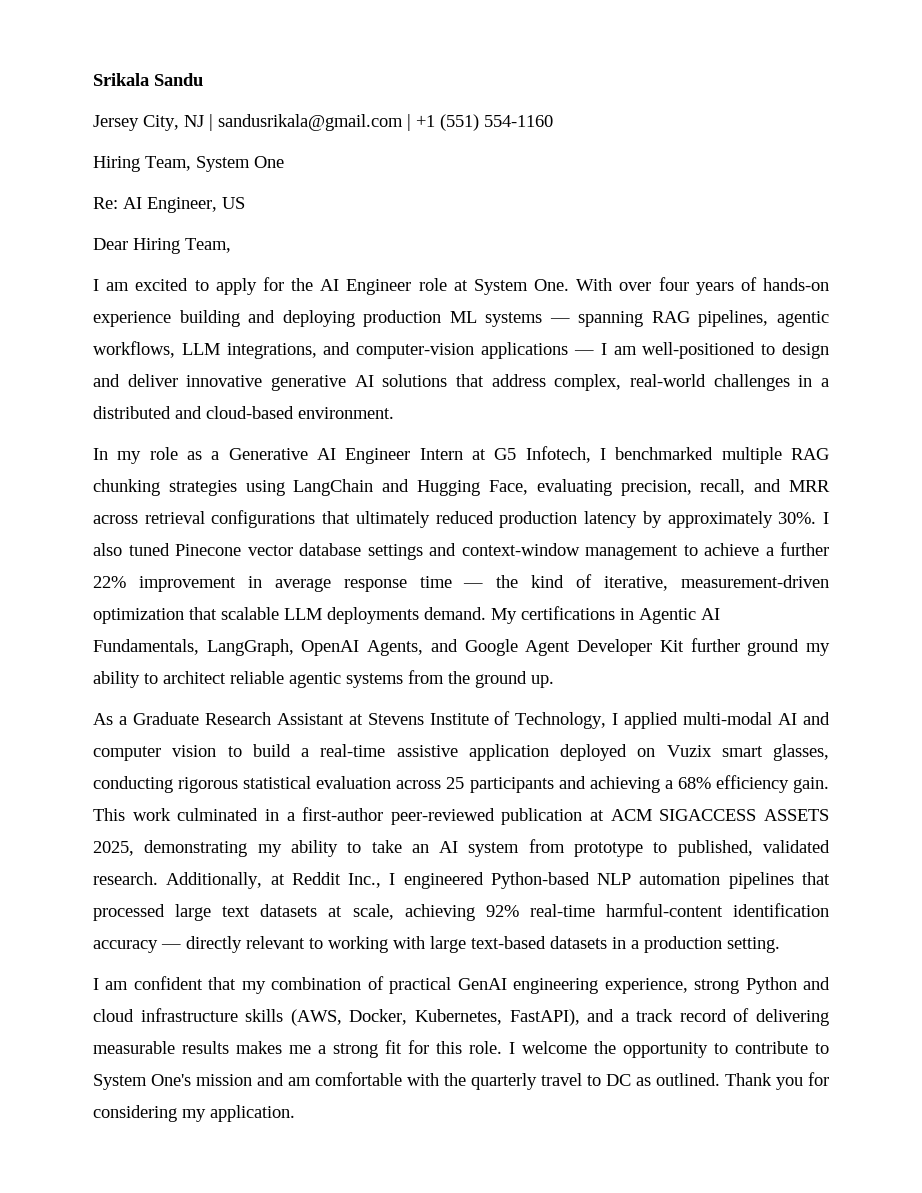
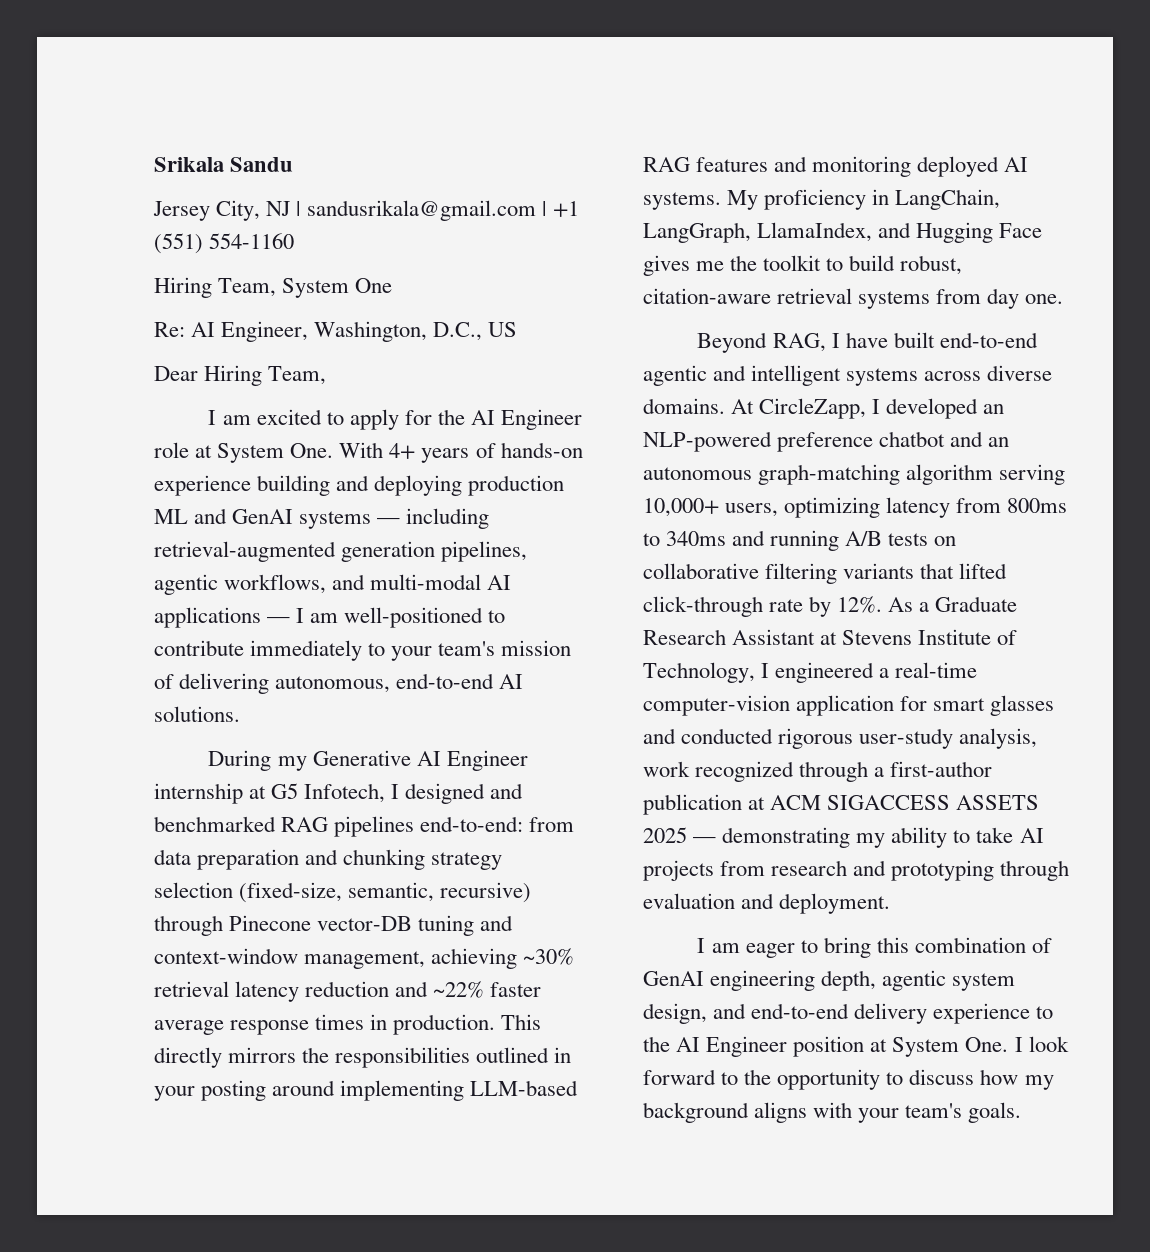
- Re: AI Engineer, US
+ Re: AI Engineer, Washington, D.C., US
- I am excited to apply for the AI Engineer role at System One. With over four years of hands-on experience building and deploying production ML systems — spanning RAG pipelines, agentic workflows, LLM integrations, and computer-vision applications — I am well-positioned to design and deliver innovative generative AI solutions that address complex, real-world challenges in a distributed and cloud-based environment.
- In my role as a Generative AI Engineer Intern at G5 Infotech, I benchmarked multiple RAG chunking strategies using LangChain and Hugging Face, evaluating precision, recall, and MRR across retrieval configurations that ultimately reduced production latency by approximately 30%. I also tuned Pinecone vector database settings and context-window management to achieve a further 22% improvement in average response time — the kind of iterative, measurement-driven optimization that scalable LLM deployments demand. My certifications in Agentic AI Fundamentals, LangGraph, OpenAI Agents, and Google Agent Developer Kit further ground my ability to architect reliable agentic systems from the ground up.
- As a Graduate Research Assistant at Stevens Institute of Technology, I applied multi-modal AI and computer vision to build a real-time assistive application deployed on Vuzix smart glasses, conducting rigorous statistical evaluation across 25 participants and achieving a 68% efficiency gain. This work culminated in a first-author peer-reviewed publication at ACM SIGACCESS ASSETS 2025, demonstrating my ability to take an AI system from prototype to published, validated research. Additionally, at Reddit Inc., I engineered Python-based NLP automation pipelines that processed large text datasets at scale, achieving 92% real-time harmful-content identification accuracy — directly relevant to working with large text-based datasets in a production setting.
- I am confident that my combination of practical GenAI engineering experience, strong Python and cloud infrastructure skills (AWS, Docker, Kubernetes, FastAPI), and a track record of delivering measurable results makes me a strong fit for this role. I welcome the opportunity to contribute to System One's mission and am comfortable with the quarterly travel to DC as outlined. Thank you for considering my application.
+ I am excited to apply for the AI Engineer role at System One. With 4+ years of hands-on experience building and deploying production ML and GenAI systems — including retrieval-augmented generation pipelines, agentic workflows, and multi-modal AI applications — I am well-positioned to contribute immediately to your team's mission of delivering autonomous, end-to-end AI solutions.
+ During my Generative AI Engineer internship at G5 Infotech, I designed and benchmarked RAG pipelines end-to-end: from data preparation and chunking strategy selection (fixed-size, semantic, recursive) through Pinecone vector-DB tuning and context-window management, achieving ~30% retrieval latency reduction and ~22% faster average response times in production. This directly mirrors the responsibilities outlined in your posting around implementing LLM-based RAG features and monitoring deployed AI systems. My proficiency in LangChain, LangGraph, LlamaIndex, and Hugging Face gives me the toolkit to build robust, citation-aware retrieval systems from day one.
+ Beyond RAG, I have built end-to-end agentic and intelligent systems across diverse domains. At CircleZapp, I developed an NLP-powered preference chatbot and an autonomous graph-matching algorithm serving 10,000+ users, optimizing latency from 800ms to 340ms and running A/B tests on collaborative filtering variants that lifted click-through rate by 12%. As a Graduate Research Assistant at Stevens Institute of Technology, I engineered a real-time computer-vision application for smart glasses and conducted rigorous user-study analysis, work recognized through a first-author publication at ACM SIGACCESS ASSETS 2025 — demonstrating my ability to take AI projects from research and prototyping through evaluation and deployment.
+ I am eager to bring this combination of GenAI engineering depth, agentic system design, and end-to-end delivery experience to the AI Engineer position at System One. I look forward to the opportunity to discuss how my background aligns with your team's goals.

